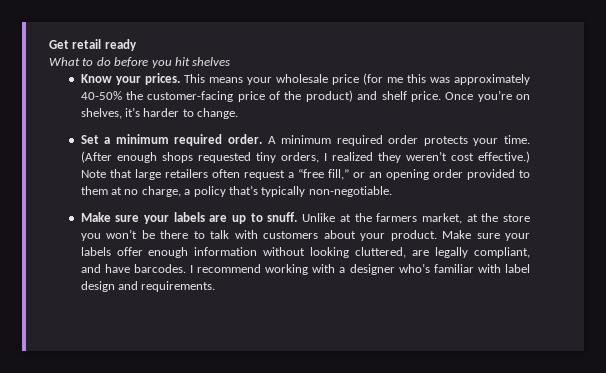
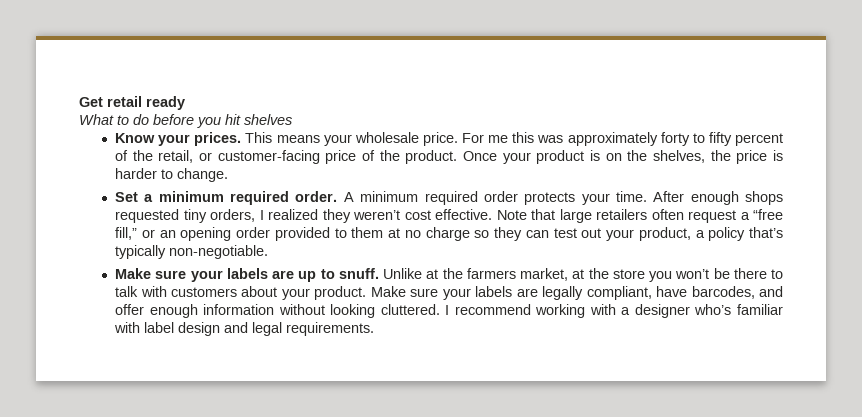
- This means your wholesale price (for me this was approximately 40-50% the customer-facing price of the product) and shelf price. Once you’re on shelves, it’s harder to change.
+ This means your wholesale price. For me this was approximately forty to fifty percent of the retail, or customer-facing price of the product. Once your product is on the shelves, the price is harder to change.
- (After enough shops requested tiny orders, I realized they weren’t cost effective.)
+ After enough shops requested tiny orders, I realized they weren’t cost effective.
- Note that large retailers often request a “free fill,” or an opening order provided to them at no charge, a policy that’s typically non-negotiable.
+ Note that large retailers often request a “free fill,” or an opening order provided to them at no charge so they can test out your product, a policy that’s typically non-negotiable.
- Make sure your labels offer enough information without looking cluttered, are legally compliant, and have barcodes.
+ Make sure your labels are legally compliant, have barcodes, and offer enough information without looking cluttered.
- I recommend working with a designer who’s familiar with label design and requirements.
+ I recommend working with a designer who’s familiar with label design and legal requirements.

